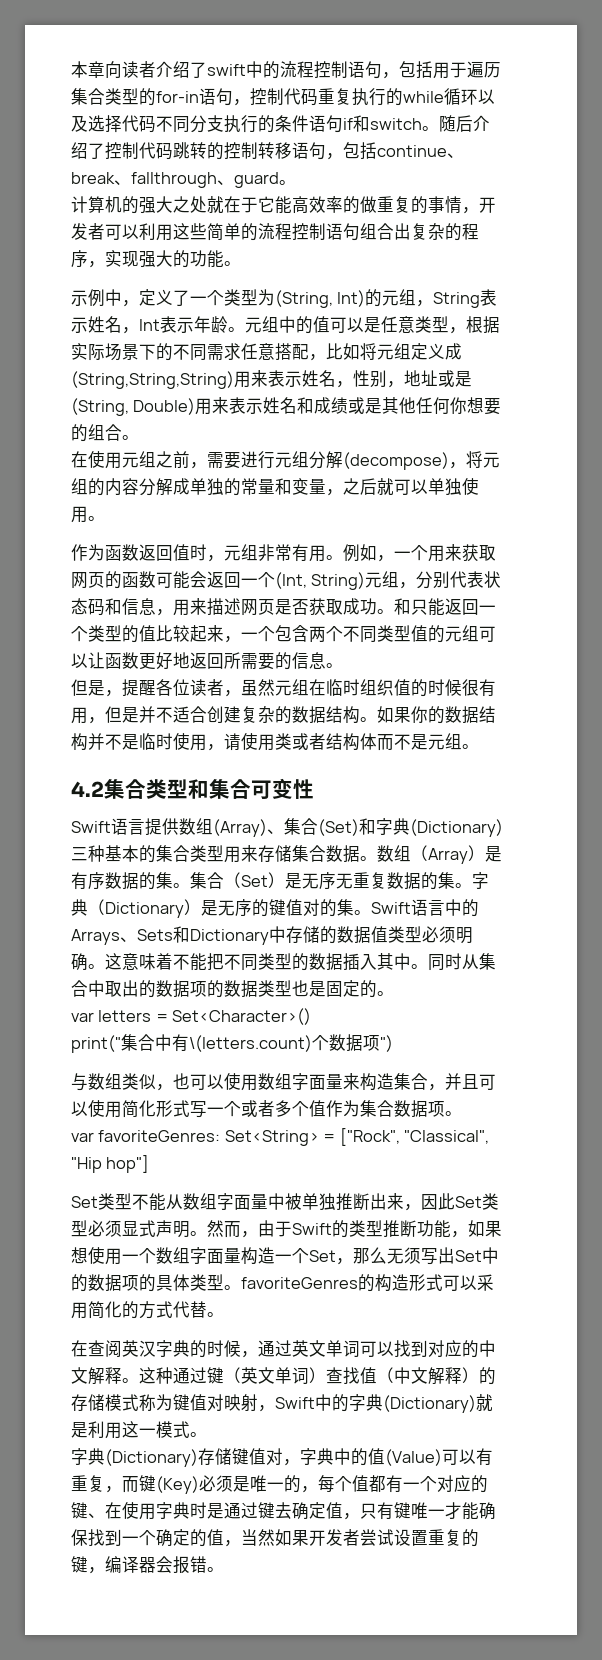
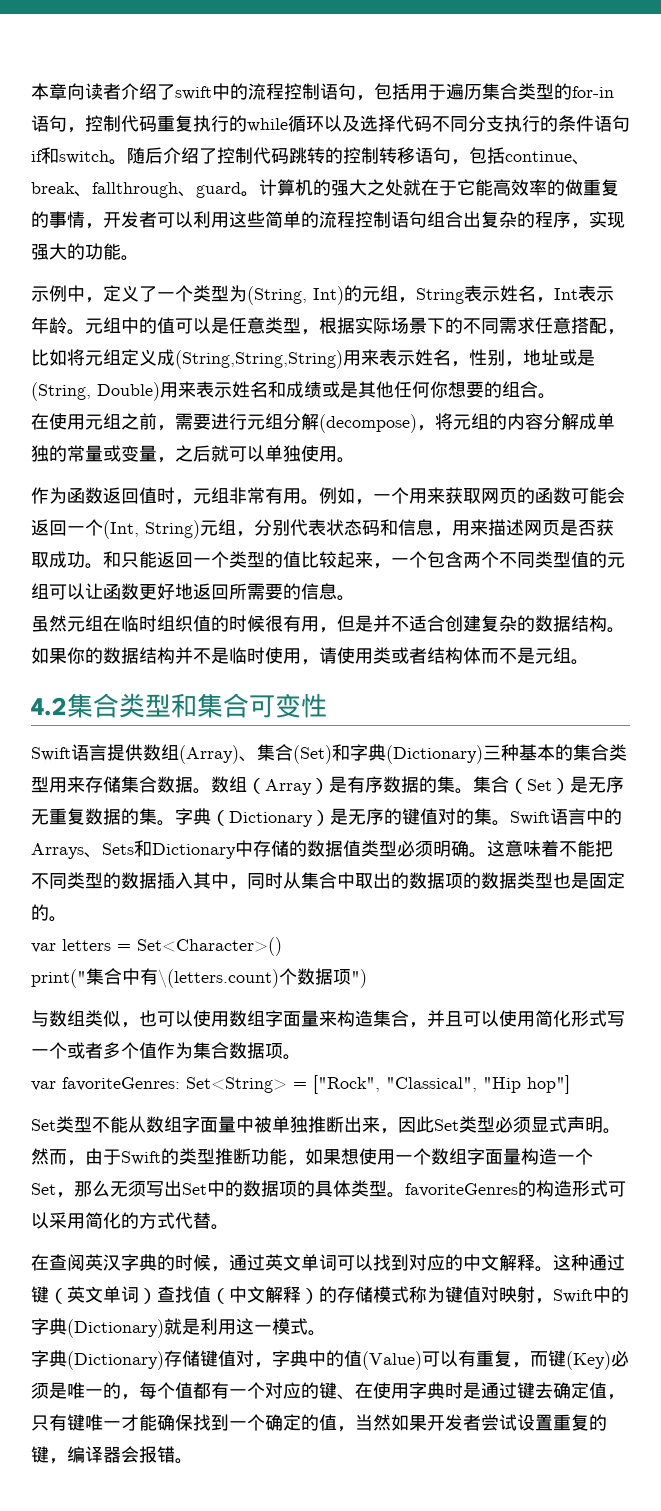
- 随后介绍了控制代码跳转的控制转移语句，包括continue、break、fallthrough、guard。
- 计算机的强大之处就在于它能高效率的做重复的事情，开发者可以利用这些简单的流程控制语句组合出复杂的程序，实现强大的功能。
+ 随后介绍了控制代码跳转的控制转移语句，包括continue、break、fallthrough、guard。计算机的强大之处就在于它能高效率的做重复的事情，开发者可以利用这些简单的流程控制语句组合出复杂的程序，实现强大的功能。
- 在使用元组之前，需要进行元组分解(decompose)，将元组的内容分解成单独的常量和变量，之后就可以单独使用。
+ 在使用元组之前，需要进行元组分解(decompose)，将元组的内容分解成单独的常量或变量，之后就可以单独使用。
- 但是，提醒各位读者，虽然元组在临时组织值的时候很有用，但是并不适合创建复杂的数据结构。
+ 虽然元组在临时组织值的时候很有用，但是并不适合创建复杂的数据结构。
- 这意味着不能把不同类型的数据插入其中。同时从集合中取出的数据项的数据类型也是固定的。
+ 这意味着不能把不同类型的数据插入其中，同时从集合中取出的数据项的数据类型也是固定的。

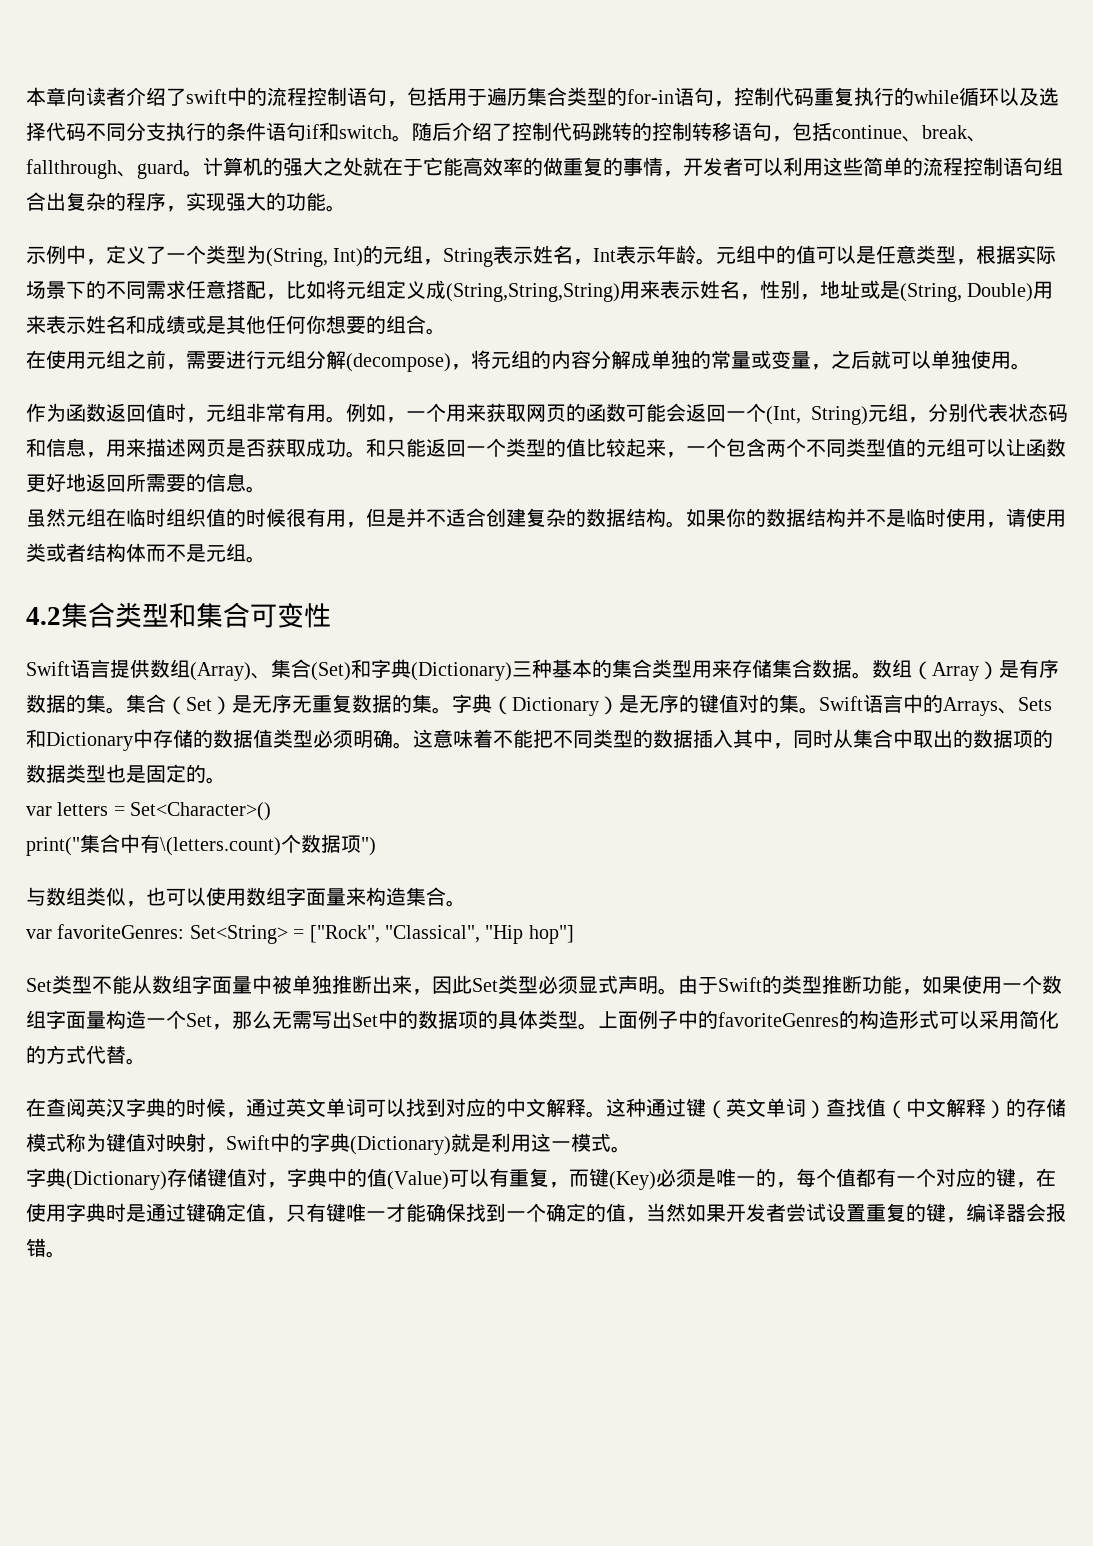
- 与数组类似，也可以使用数组字面量来构造集合，并且可以使用简化形式写一个或者多个值作为集合数据项。
+ 与数组类似，也可以使用数组字面量来构造集合。
- 然而，由于Swift的类型推断功能，如果想使用一个数组字面量构造一个Set，那么无须写出Set中的数据项的具体类型。favoriteGenres的构造形式可以采用简化的方式代替。
+ 由于Swift的类型推断功能，如果使用一个数组字面量构造一个Set，那么无需写出Set中的数据项的具体类型。上面例子中的favoriteGenres的构造形式可以采用简化的方式代替。
- 字典(Dictionary)存储键值对，字典中的值(Value)可以有重复，而键(Key)必须是唯一的，每个值都有一个对应的键、在使用字典时是通过键去确定值，只有键唯一才能确保找到一个确定的值，当然如果开发者尝试设置重复的键，编译器会报错。
+ 字典(Dictionary)存储键值对，字典中的值(Value)可以有重复，而键(Key)必须是唯一的，每个值都有一个对应的键，在使用字典时是通过键确定值，只有键唯一才能确保找到一个确定的值，当然如果开发者尝试设置重复的键，编译器会报错。

